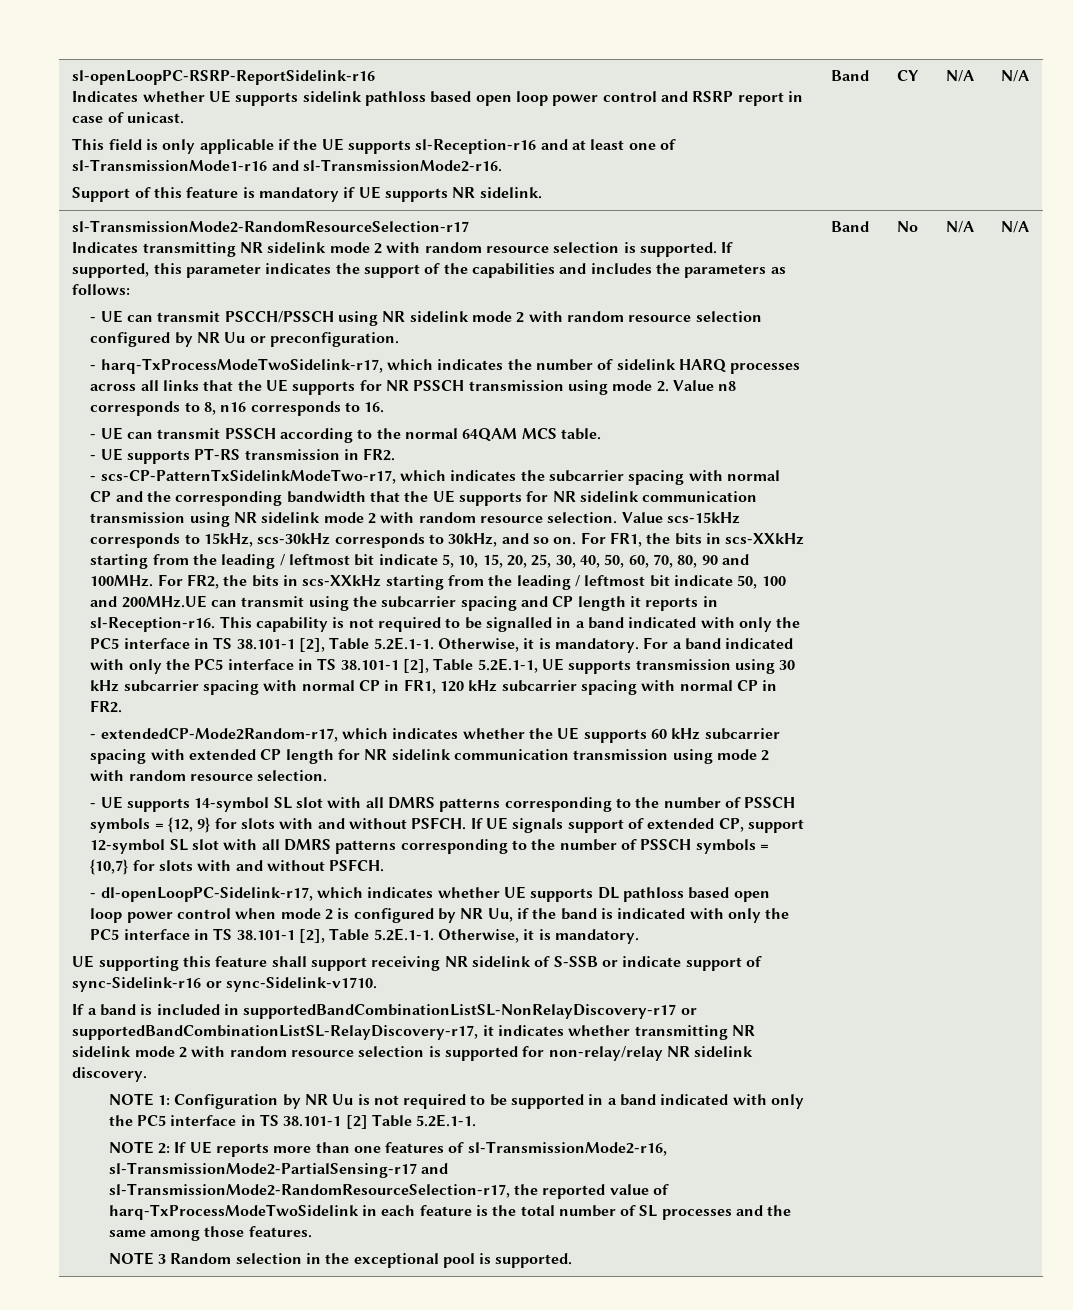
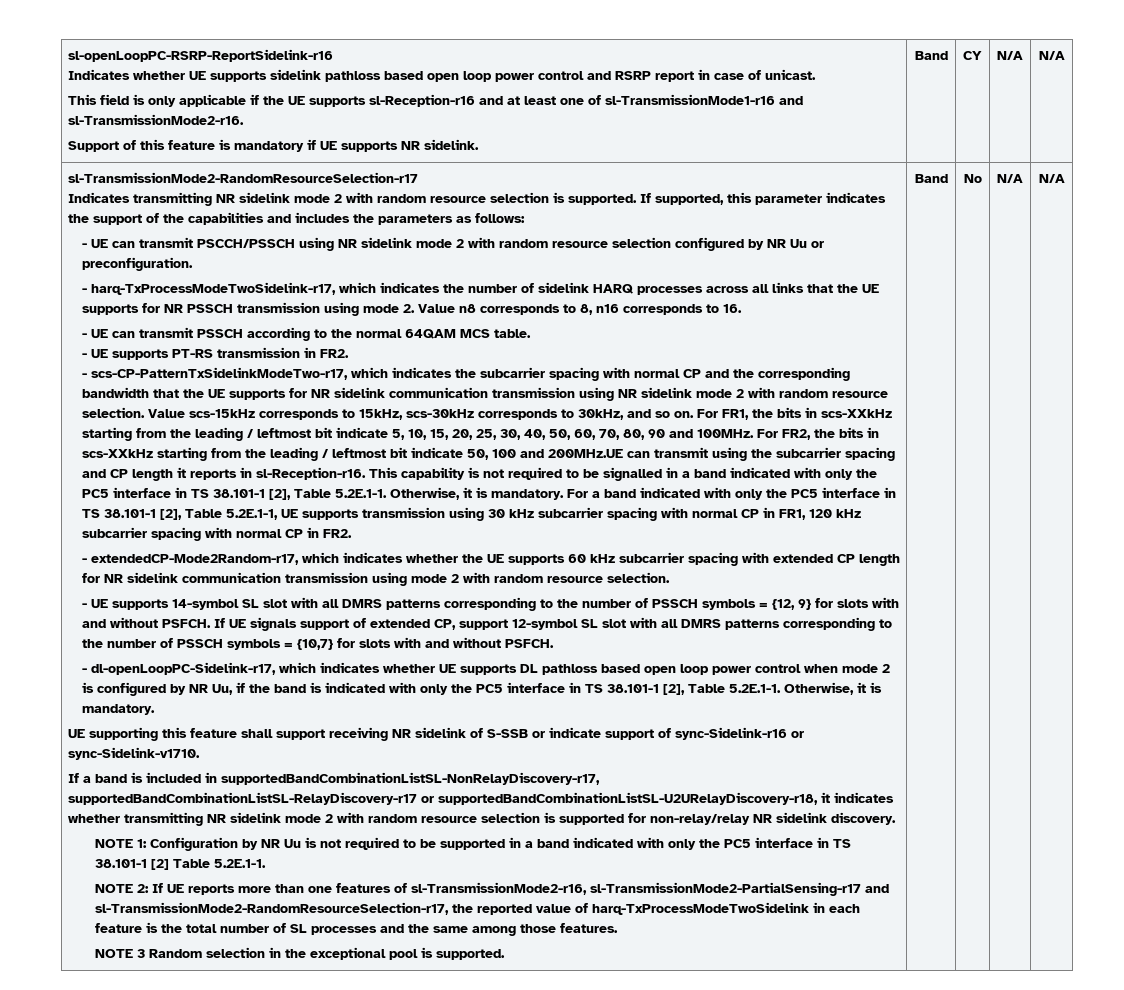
- If a band is included in supportedBandCombinationListSL-NonRelayDiscovery-r17 or supportedBandCombinationListSL-RelayDiscovery-r17, it indicates whether transmitting NR sidelink mode 2 with random resource selection is supported for non-relay/relay NR sidelink discovery.
+ If a band is included in supportedBandCombinationListSL-NonRelayDiscovery-r17, supportedBandCombinationListSL-RelayDiscovery-r17 or supportedBandCombinationListSL-U2URelayDiscovery-r18, it indicates whether transmitting NR sidelink mode 2 with random resource selection is supported for non-relay/relay NR sidelink discovery.

